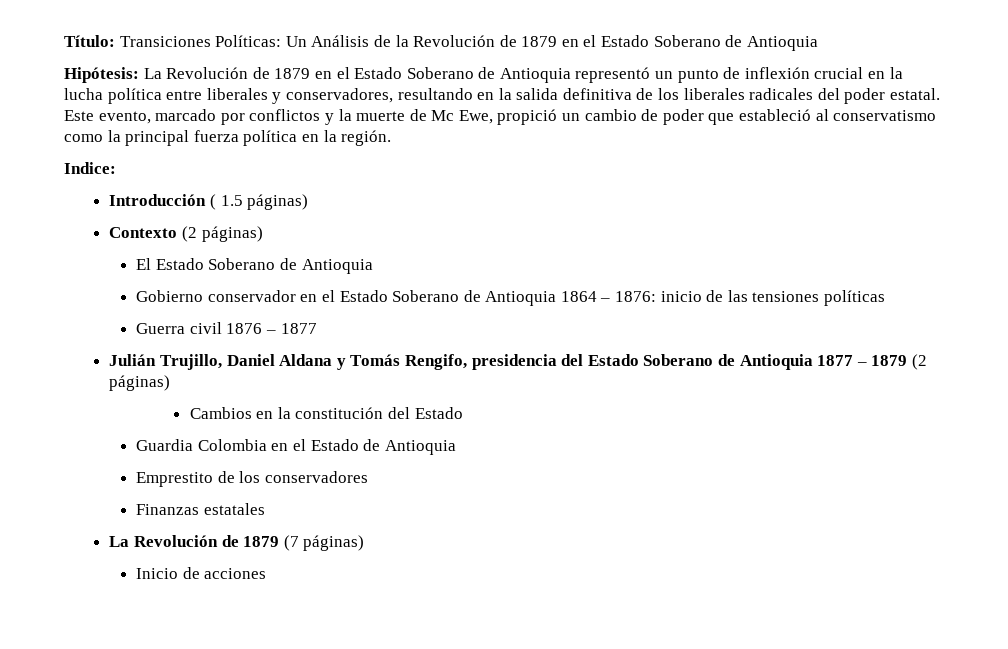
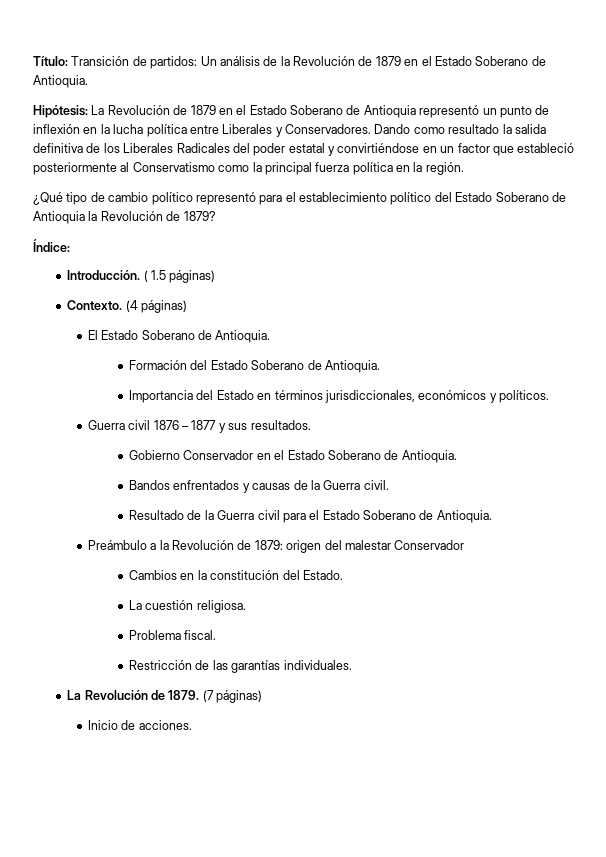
- Título: Transiciones Políticas: Un Análisis de la Revolución de 1879 en el Estado Soberano de Antioquia
+ Título: Transición de partidos: Un análisis de la Revolución de 1879 en el Estado Soberano de Antioquia.
- Hipótesis: La Revolución de 1879 en el Estado Soberano de Antioquia representó un punto de inflexión crucial en la lucha política entre liberales y conservadores, resultando en la salida definitiva de los liberales radicales del poder estatal. Este evento, marcado por conflictos y la muerte de Mc Ewe, propició un cambio de poder que estableció al conservatismo como la principal fuerza política en la región.
+ Hipótesis: La Revolución de 1879 en el Estado Soberano de Antioquia representó un punto de inflexión en la lucha política entre Liberales y Conservadores. Dando como resultado la salida definitiva de los Liberales Radicales del poder estatal y convirtiéndose en un factor que estableció posteriormente al Conservatismo como la principal fuerza política en la región.
- Indice:
- Introducción ( 1.5 páginas)
+ ¿Qué tipo de cambio político representó para el establecimiento político del Estado Soberano de Antioquia la Revolución de 1879?
+ Índice:
+ Introducción. ( 1.5 páginas)
- Contexto (2 páginas)
+ Contexto. (4 páginas)
- El Estado Soberano de Antioquia
- Gobierno conservador en el Estado Soberano de Antioquia 1864 – 1876: inicio de las tensiones políticas
+ El Estado Soberano de Antioquia.
+ Formación del Estado Soberano de Antioquia.
+ Importancia del Estado en términos jurisdiccionales, económicos y políticos.
- Guerra civil 1876 – 1877
- Julián Trujillo, Daniel Aldana y Tomás Rengifo, presidencia del Estado Soberano de Antioquia 1877 – 1879 (2 páginas)
+ Guerra civil 1876 – 1877 y sus resultados.
+ Gobierno Conservador en el Estado Soberano de Antioquia.
+ Bandos enfrentados y causas de la Guerra civil.
+ Resultado de la Guerra civil para el Estado Soberano de Antioquia.
+ Preámbulo a la Revolución de 1879: origen del malestar Conservador
- Cambios en la constitución del Estado
- Guardia Colombia en el Estado de Antioquia
- Emprestito de los conservadores
- Finanzas estatales
- La Revolución de 1879 (7 páginas)
+ Cambios en la constitución del Estado.
+ La cuestión religiosa.
+ Problema fiscal.
+ Restricción de las garantías individuales.
+ La Revolución de 1879. (7 páginas)
- Inicio de acciones
+ Inicio de acciones.

